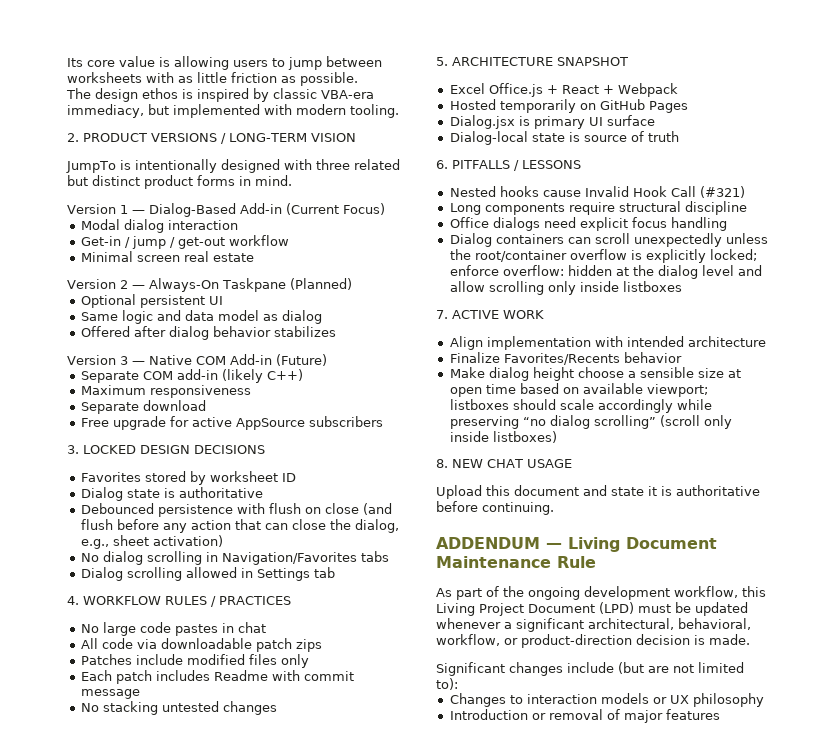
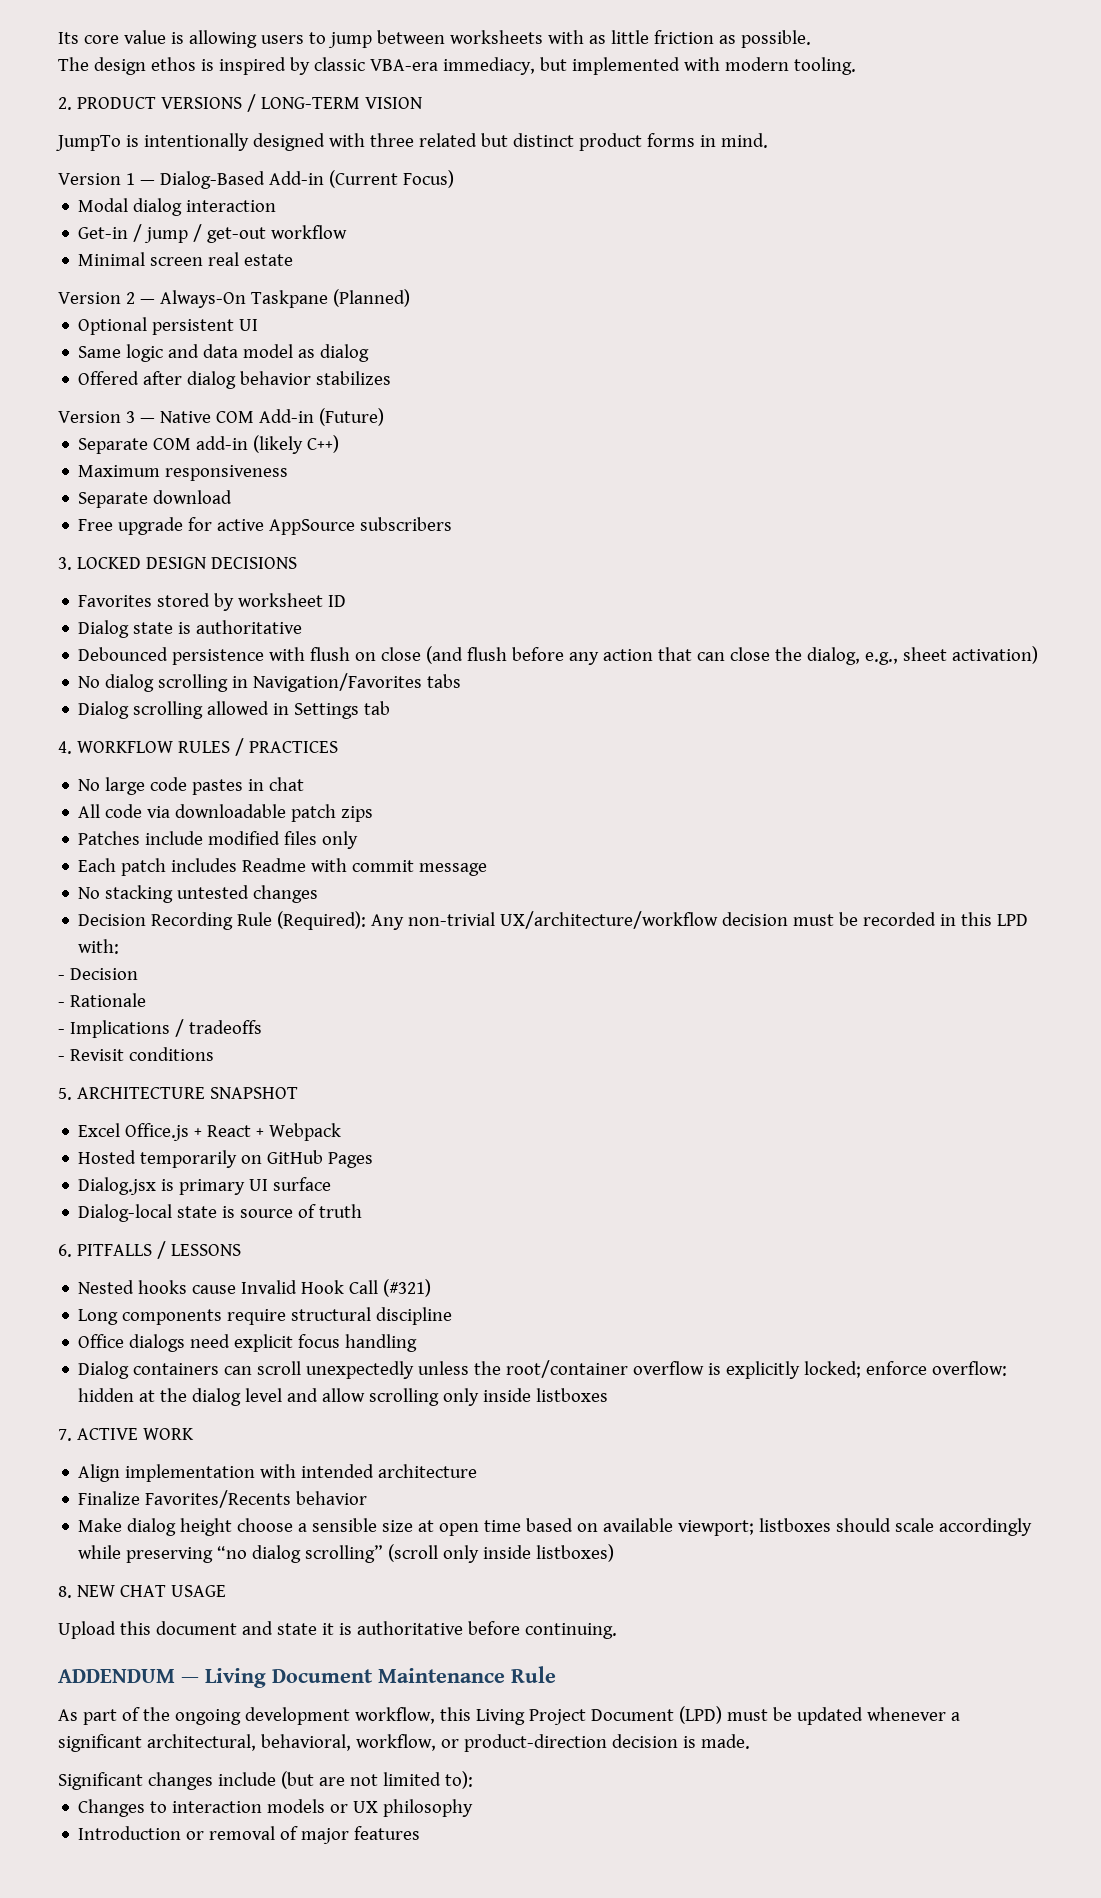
+ Decision Recording Rule (Required): Any non-trivial UX/architecture/workflow decision must be recorded in this LPD with:
+ - Decision
+ - Rationale
+ - Implications / tradeoffs
+ - Revisit conditions

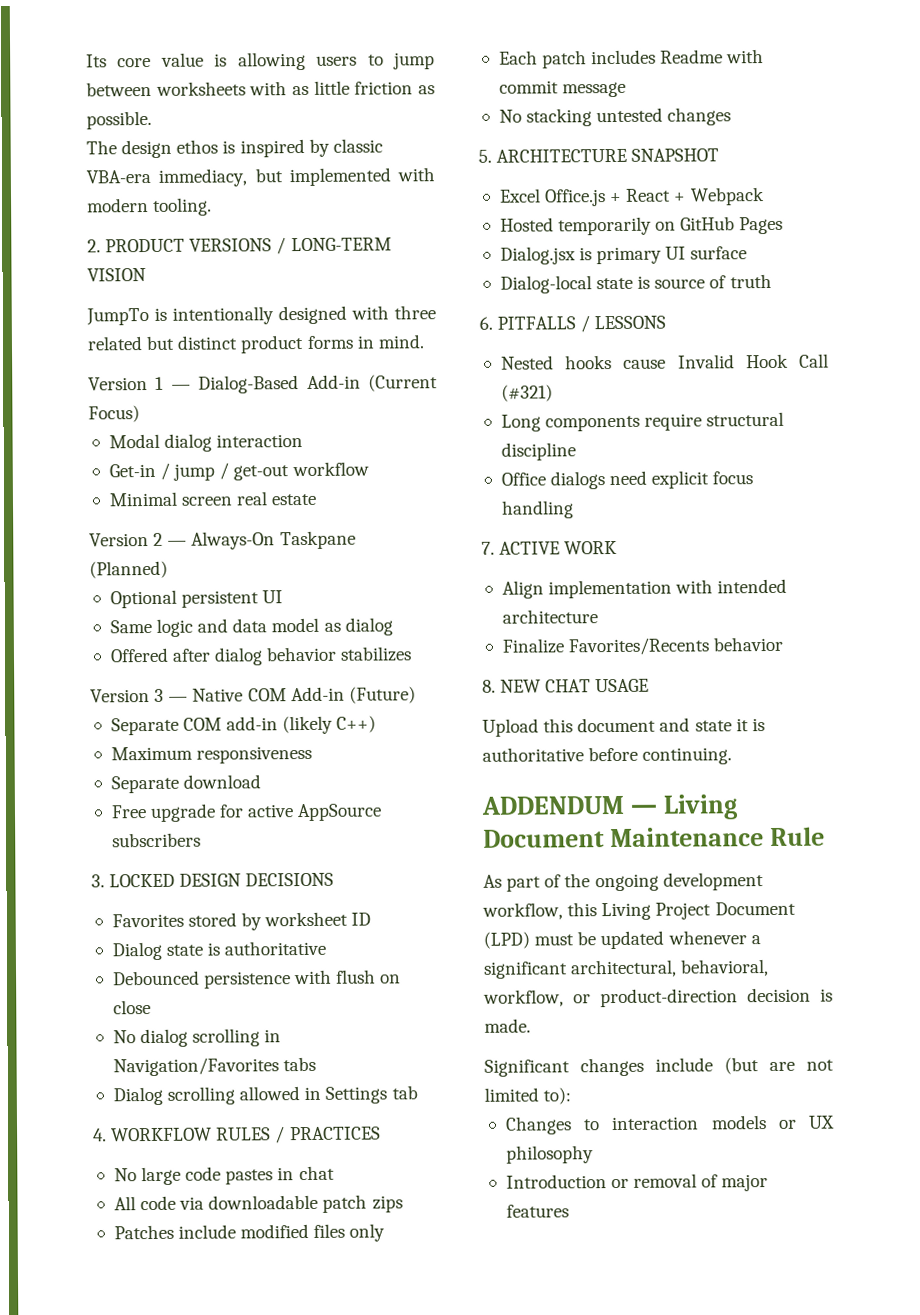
- Debounced persistence with flush on close (and flush before any action that can close the dialog, e.g., sheet activation)
+ Debounced persistence with flush on close
- Decision Recording Rule (Required): Any non-trivial UX/architecture/workflow decision must be recorded in this LPD with:
- - Decision
- - Rationale
- - Implications / tradeoffs
- - Revisit conditions
- Dialog containers can scroll unexpectedly unless the root/container overflow is explicitly locked; enforce overflow: hidden at the dialog level and allow scrolling only inside listboxes
- Make dialog height choose a sensible size at open time based on available viewport; listboxes should scale accordingly while preserving “no dialog scrolling” (scroll only inside listboxes)

